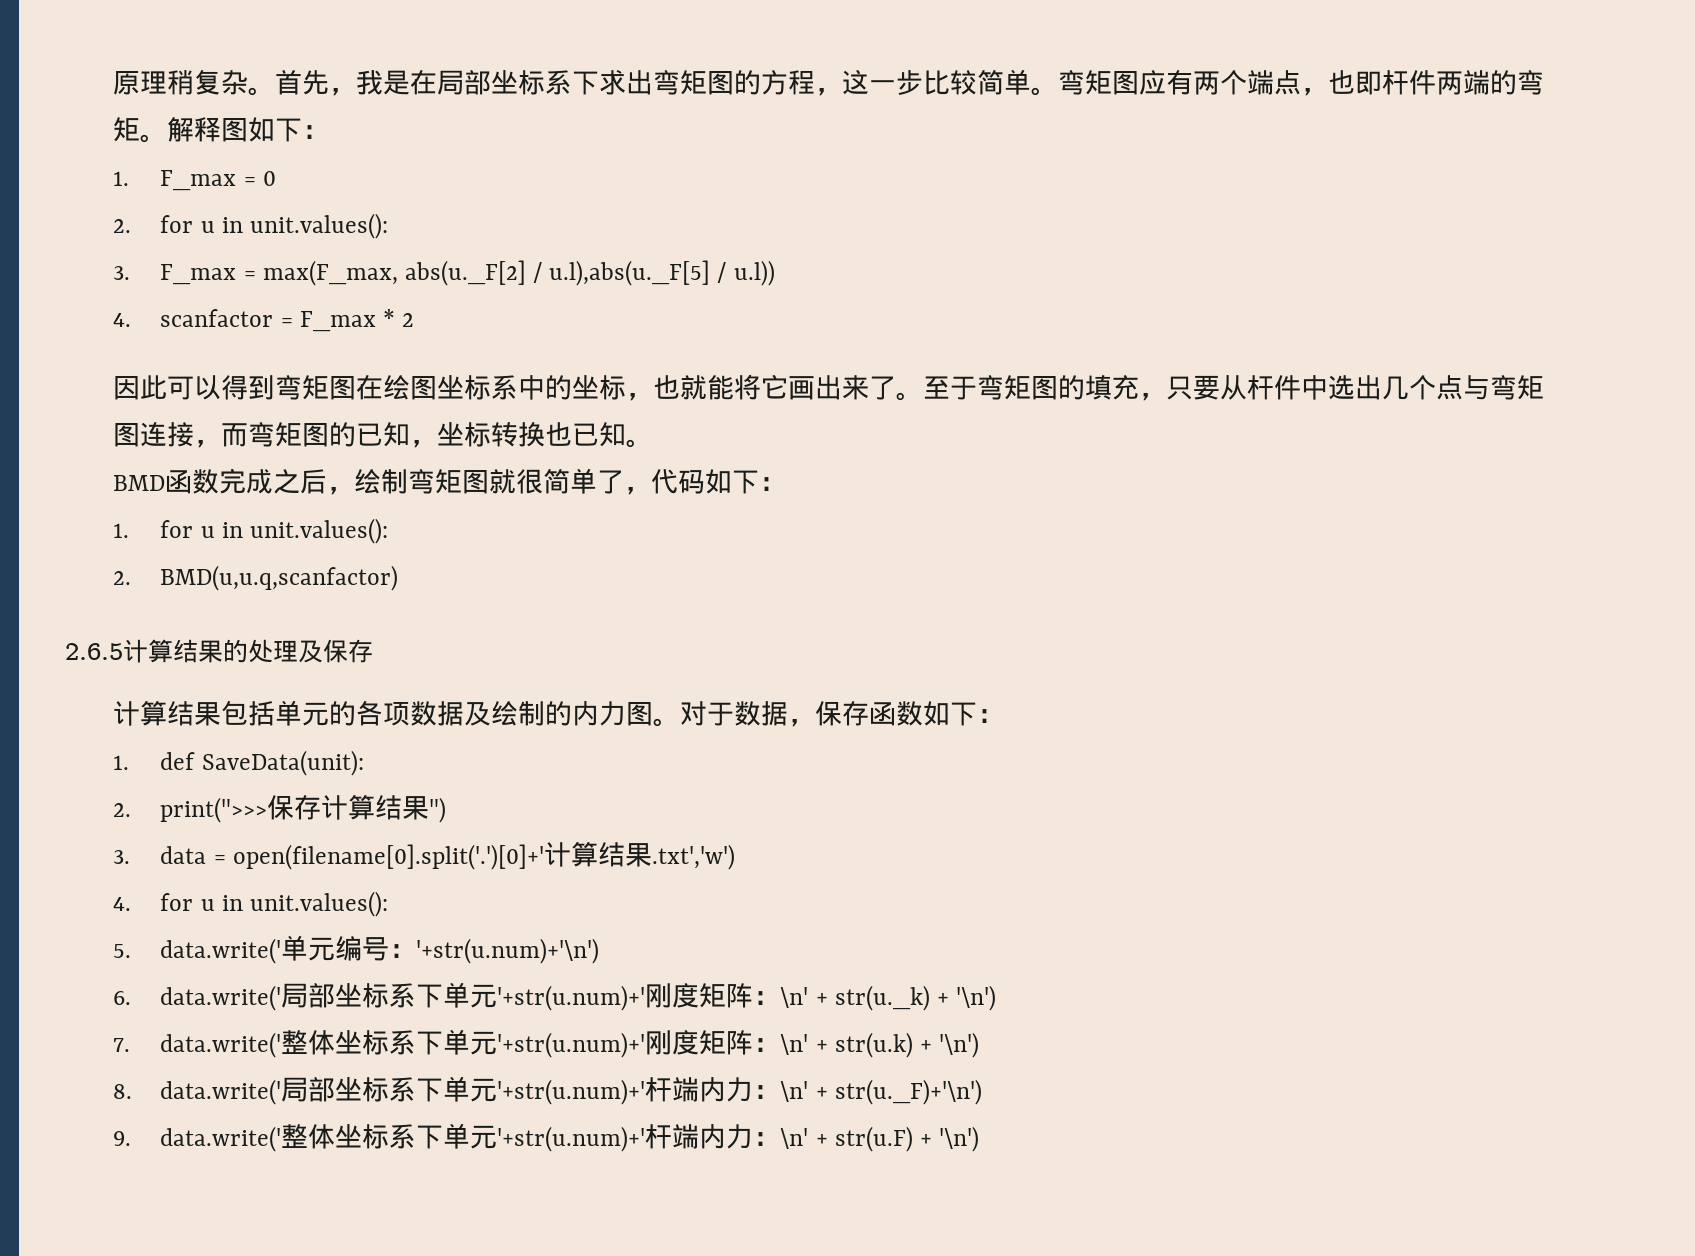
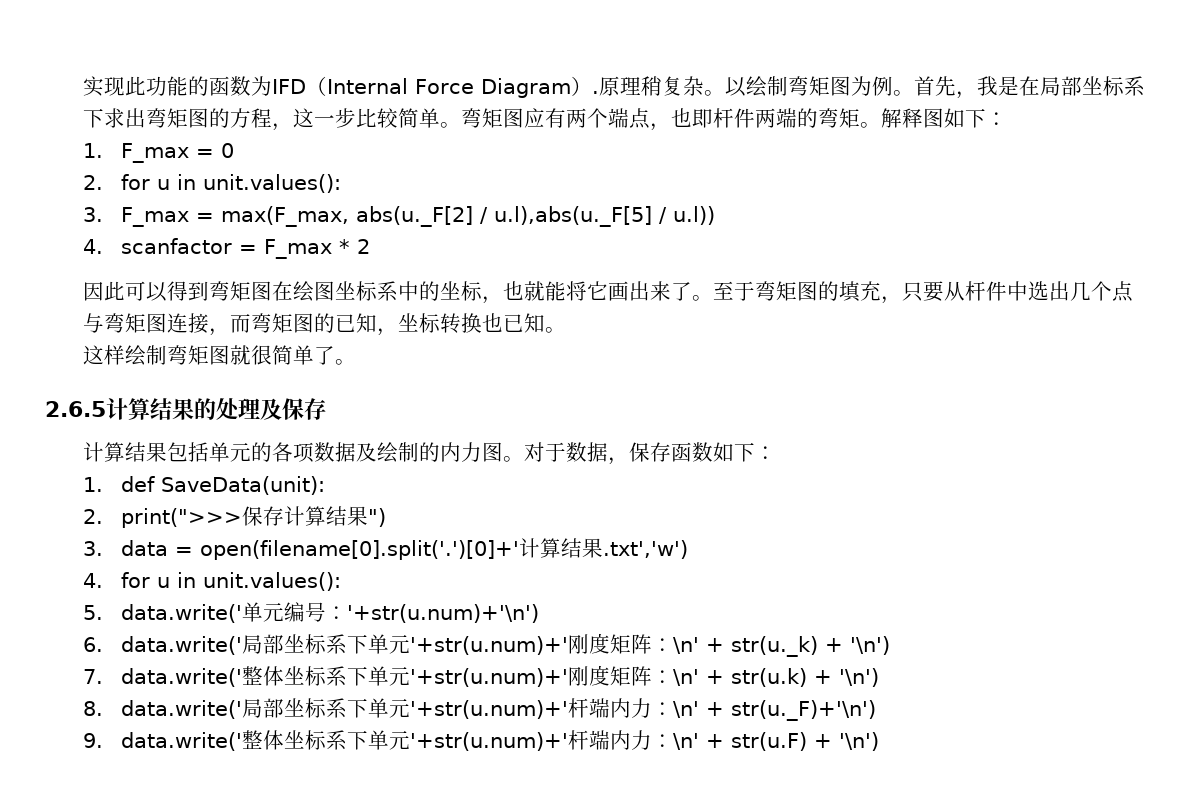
- 原理稍复杂。
+ 实现此功能的函数为IFD（Internal Force Diagram）.原理稍复杂。以绘制弯矩图为例。
- BMD函数完成之后，绘制弯矩图就很简单了，代码如下：
- 1. for u in unit.values():
- 2. BMD(u,u.q,scanfactor)
+ 这样绘制弯矩图就很简单了。

